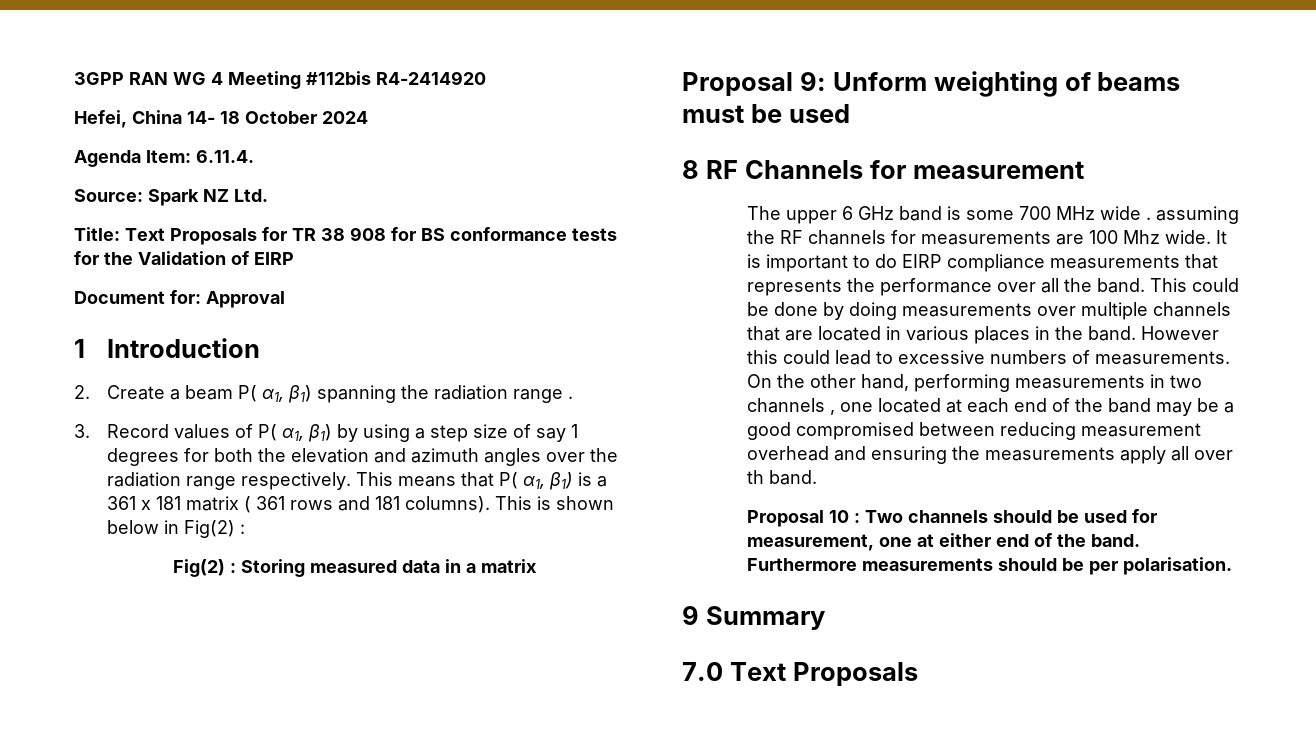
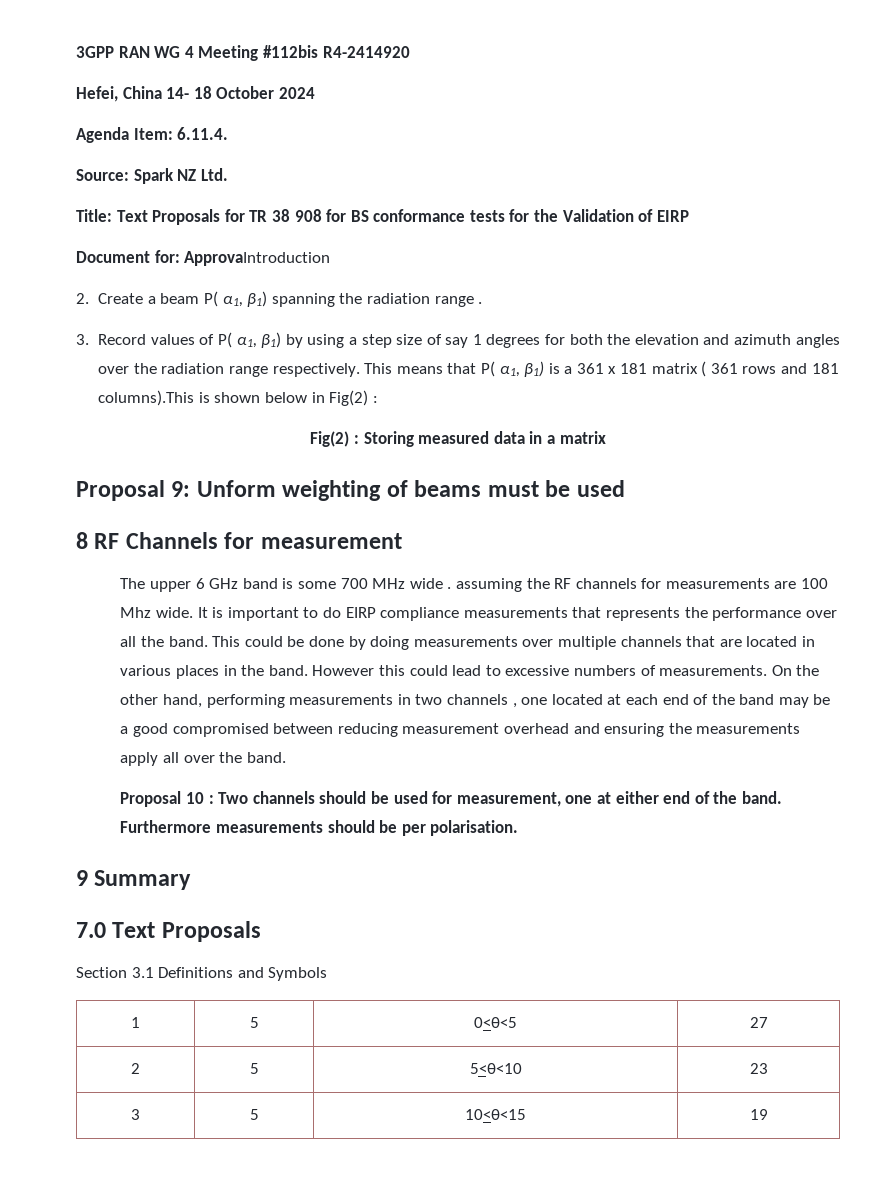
- Document for: Approval
- 1 Introduction
+ Document for: ApprovaIntroduction
- This means that P( α1, β1) is a 361 x 181 matrix ( 361 rows and 181 columns). This is shown below in Fig(2) :
+ This means that P( α1, β1) is a 361 x 181 matrix ( 361 rows and 181 columns).This is shown below in Fig(2) :
- On the other hand, performing measurements in two channels , one located at each end of the band may be a good compromised between reducing measurement overhead and ensuring the measurements apply all over th band.
+ On the other hand, performing measurements in two channels , one located at each end of the band may be a good compromised between reducing measurement overhead and ensuring the measurements apply all over the band.
+ Section 3.1 Definitions and Symbols
+ 1 | 5 | 0<θ<5 | 27
+ 2 | 5 | 5<θ<10 | 23
+ 3 | 5 | 10<θ<15 | 19

